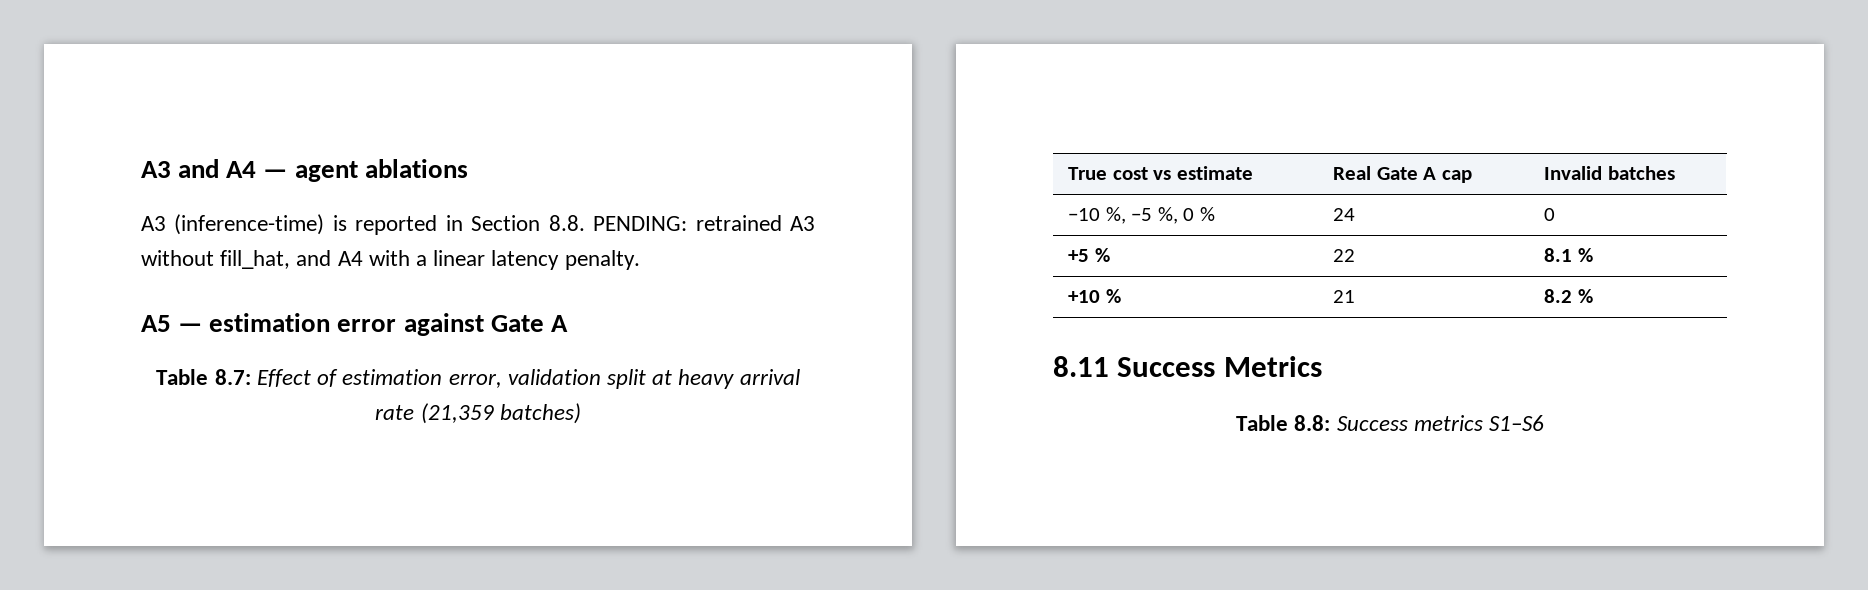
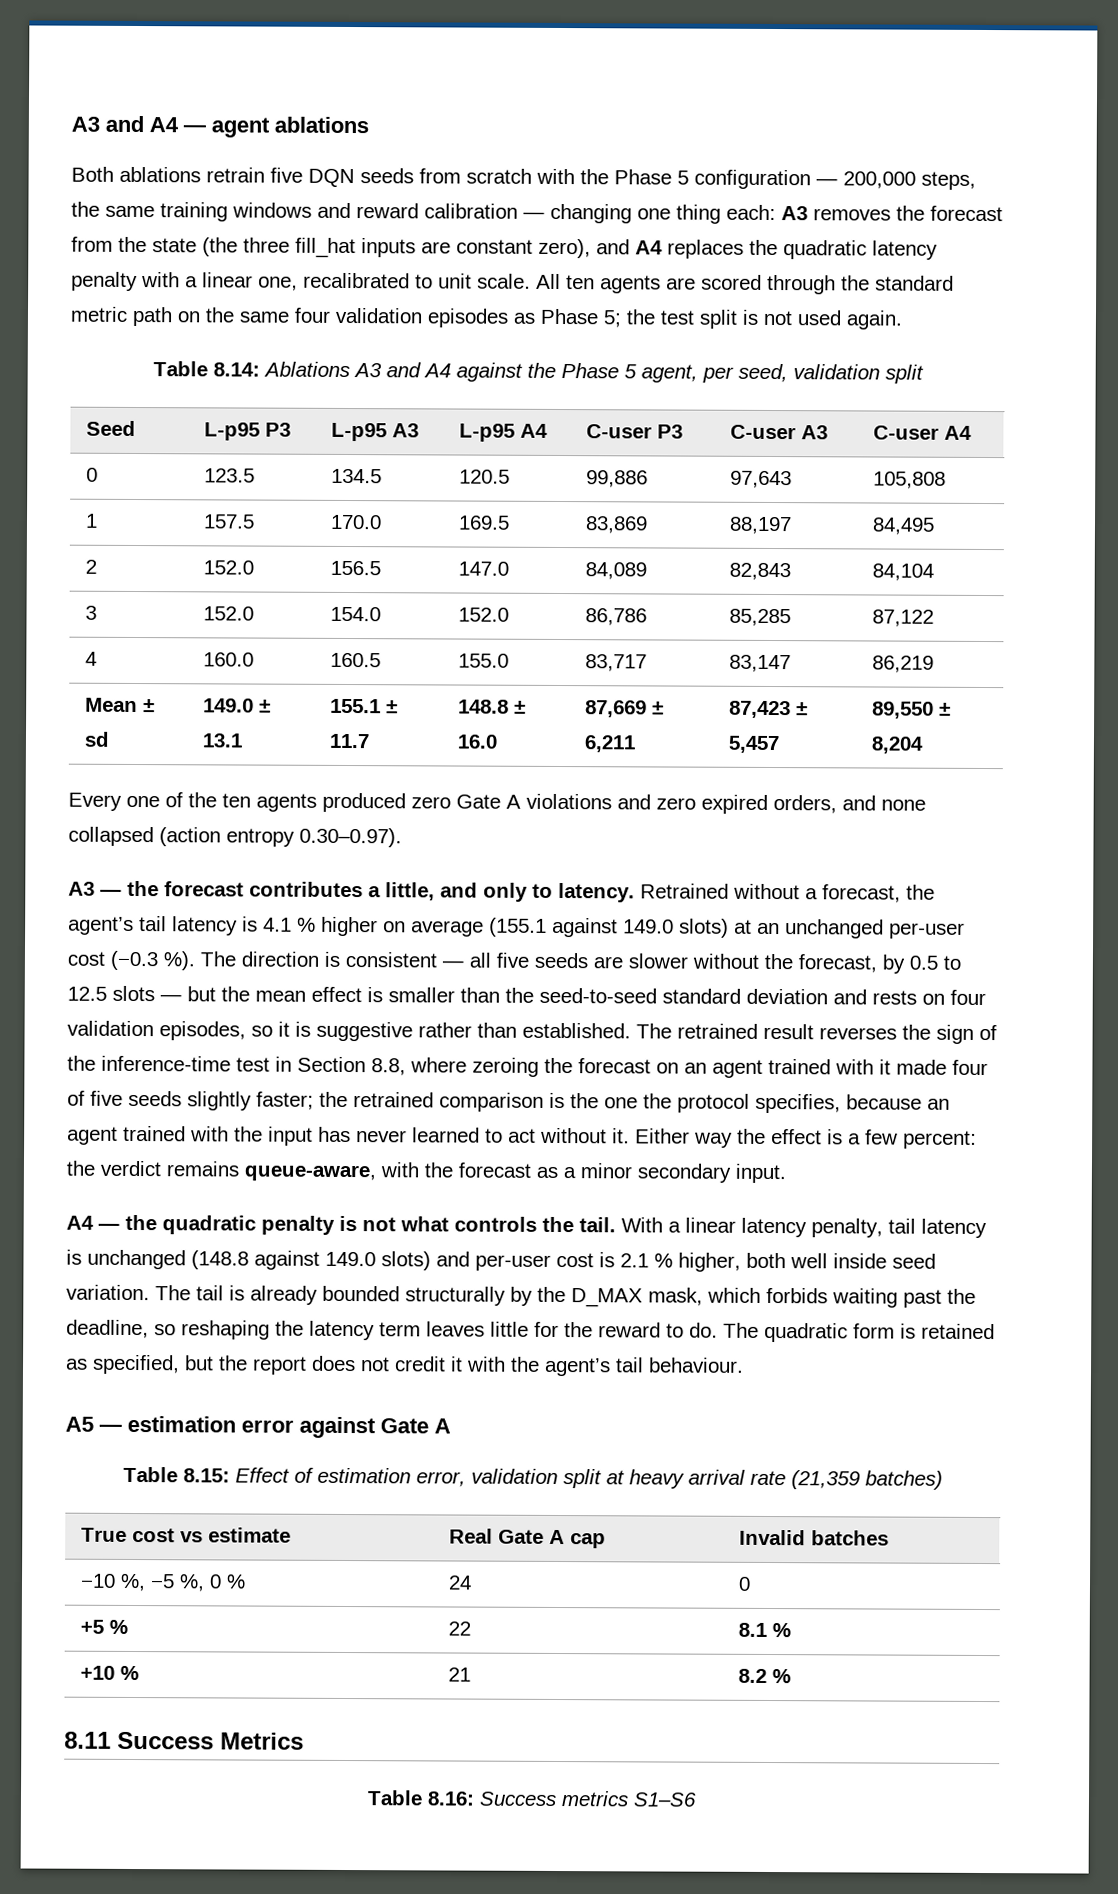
- A3 (inference-time) is reported in Section 8.8. PENDING: retrained A3 without fill_hat, and A4 with a linear latency penalty.
+ Both ablations retrain five DQN seeds from scratch with the Phase 5 configuration — 200,000 steps, the same training windows and reward calibration — changing one thing each: A3 removes the forecast from the state (the three fill_hat inputs are constant zero), and A4 replaces the quadratic latency penalty with a linear one, recalibrated to unit scale. All ten agents are scored through the standard metric path on the same four validation episodes as Phase 5; the test split is not used again.
+ Table 8.14: Ablations A3 and A4 against the Phase 5 agent, per seed, validation split
+ Seed | L-p95 P3 | L-p95 A3 | L-p95 A4 | C-user P3 | C-user A3 | C-user A4
+ 0 | 123.5 | 134.5 | 120.5 | 99,886 | 97,643 | 105,808
+ 1 | 157.5 | 170.0 | 169.5 | 83,869 | 88,197 | 84,495
+ 2 | 152.0 | 156.5 | 147.0 | 84,089 | 82,843 | 84,104
+ 3 | 152.0 | 154.0 | 152.0 | 86,786 | 85,285 | 87,122
+ 4 | 160.0 | 160.5 | 155.0 | 83,717 | 83,147 | 86,219
+ Mean ± sd | 149.0 ± 13.1 | 155.1 ± 11.7 | 148.8 ± 16.0 | 87,669 ± 6,211 | 87,423 ± 5,457 | 89,550 ± 8,204
+ Every one of the ten agents produced zero Gate A violations and zero expired orders, and none collapsed (action entropy 0.30–0.97).
+ A3 — the forecast contributes a little, and only to latency. Retrained without a forecast, the agent’s tail latency is 4.1 % higher on average (155.1 against 149.0 slots) at an unchanged per-user cost (−0.3 %). The direction is consistent — all five seeds are slower without the forecast, by 0.5 to 12.5 slots — but the mean effect is smaller than the seed-to-seed standard deviation and rests on four validation episodes, so it is suggestive rather than established. The retrained result reverses the sign of the inference-time test in Section 8.8, where zeroing the forecast on an agent trained with it made four of five seeds slightly faster; the retrained comparison is the one the protocol specifies, because an agent trained with the input has never learned to act without it. Either way the effect is a few percent: the verdict remains queue-aware, with the forecast as a minor secondary input.
+ A4 — the quadratic penalty is not what controls the tail. With a linear latency penalty, tail latency is unchanged (148.8 against 149.0 slots) and per-user cost is 2.1 % higher, both well inside seed variation. The tail is already bounded structurally by the D_MAX mask, which forbids waiting past the deadline, so reshaping the latency term leaves little for the reward to do. The quadratic form is retained as specified, but the report does not credit it with the agent’s tail behaviour.
- Table 8.7: Effect of estimation error, validation split at heavy arrival rate (21,359 batches)
+ Table 8.15: Effect of estimation error, validation split at heavy arrival rate (21,359 batches)
- Table 8.8: Success metrics S1–S6
+ Table 8.16: Success metrics S1–S6

